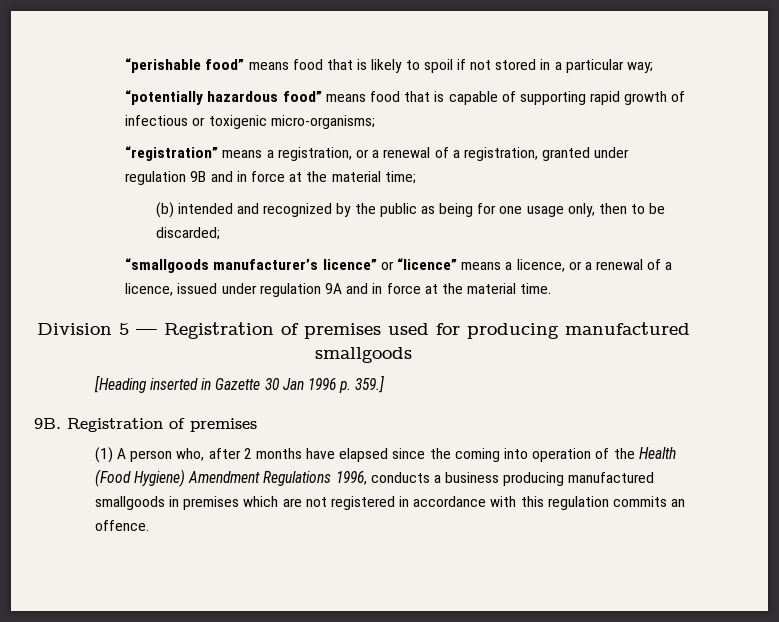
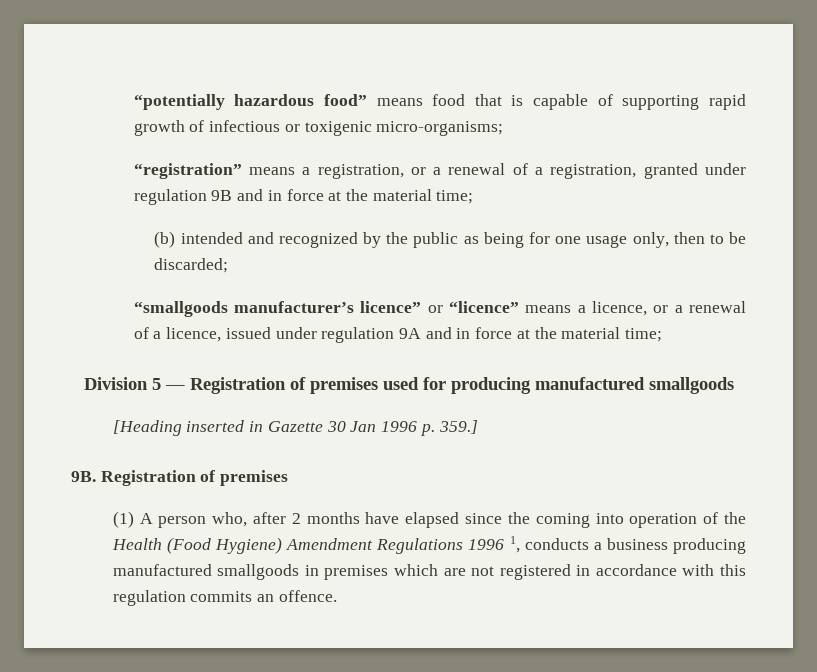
- “perishable food” means food that is likely to spoil if not stored in a particular way;
- “smallgoods manufacturer’s licence” or “licence” means a licence, or a renewal of a licence, issued under regulation 9A and in force at the material time.
+ “smallgoods manufacturer’s licence” or “licence” means a licence, or a renewal of a licence, issued under regulation 9A and in force at the material time;
- (1) A person who, after 2 months have elapsed since the coming into operation of the Health (Food Hygiene) Amendment Regulations 1996, conducts a business producing manufactured smallgoods in premises which are not registered in accordance with this regulation commits an offence.
+ (1) A person who, after 2 months have elapsed since the coming into operation of the Health (Food Hygiene) Amendment Regulations 1996 1, conducts a business producing manufactured smallgoods in premises which are not registered in accordance with this regulation commits an offence.

